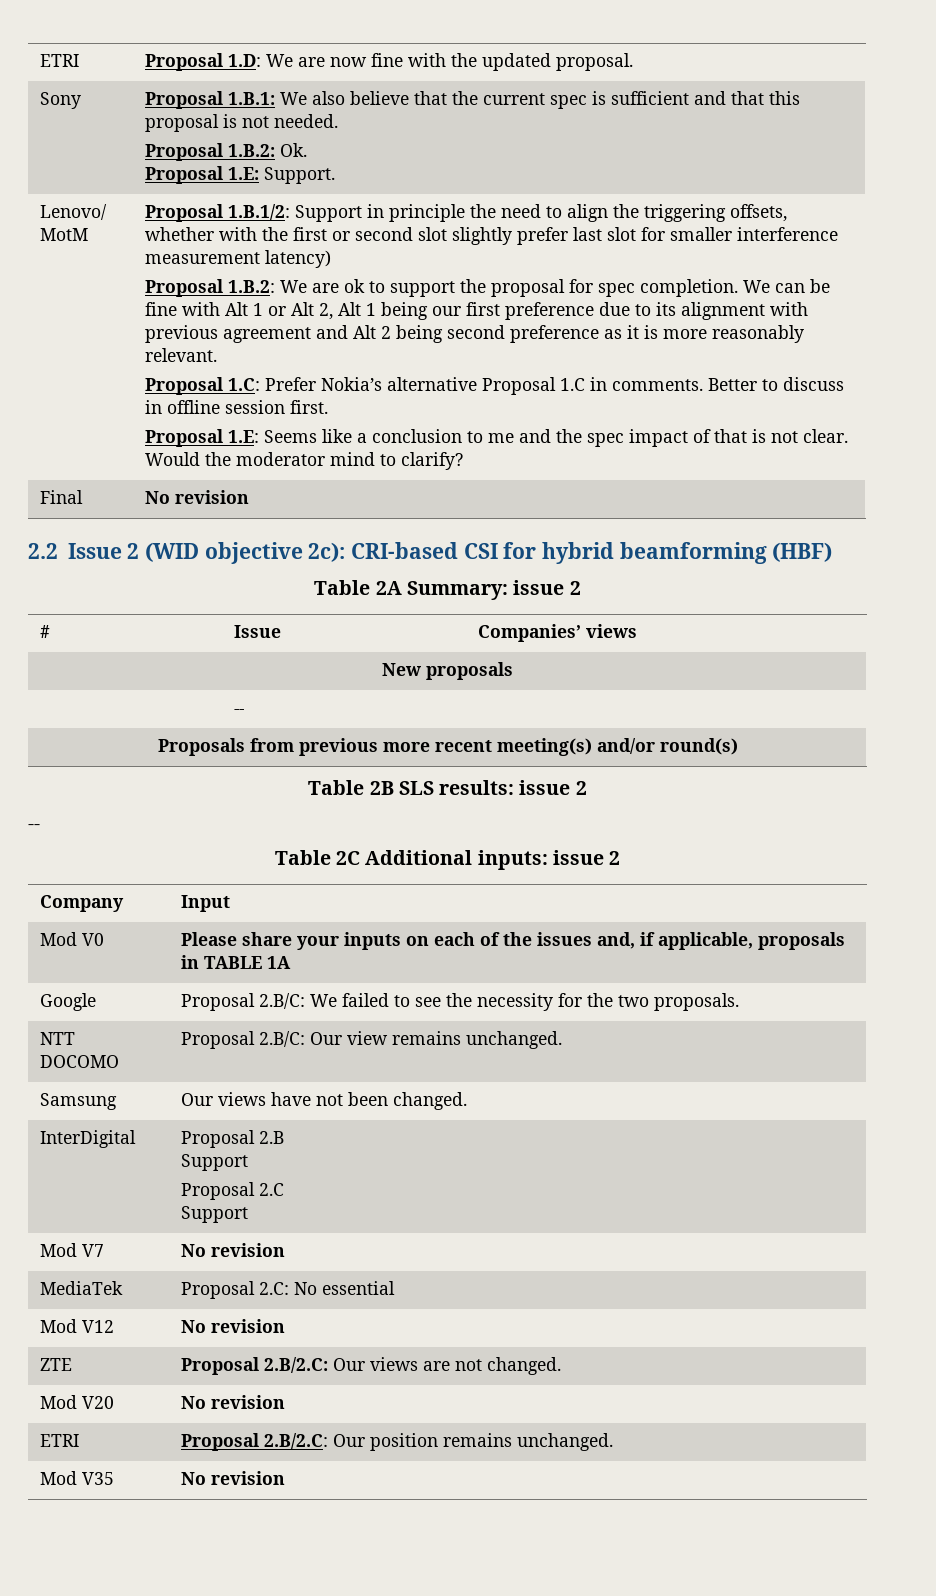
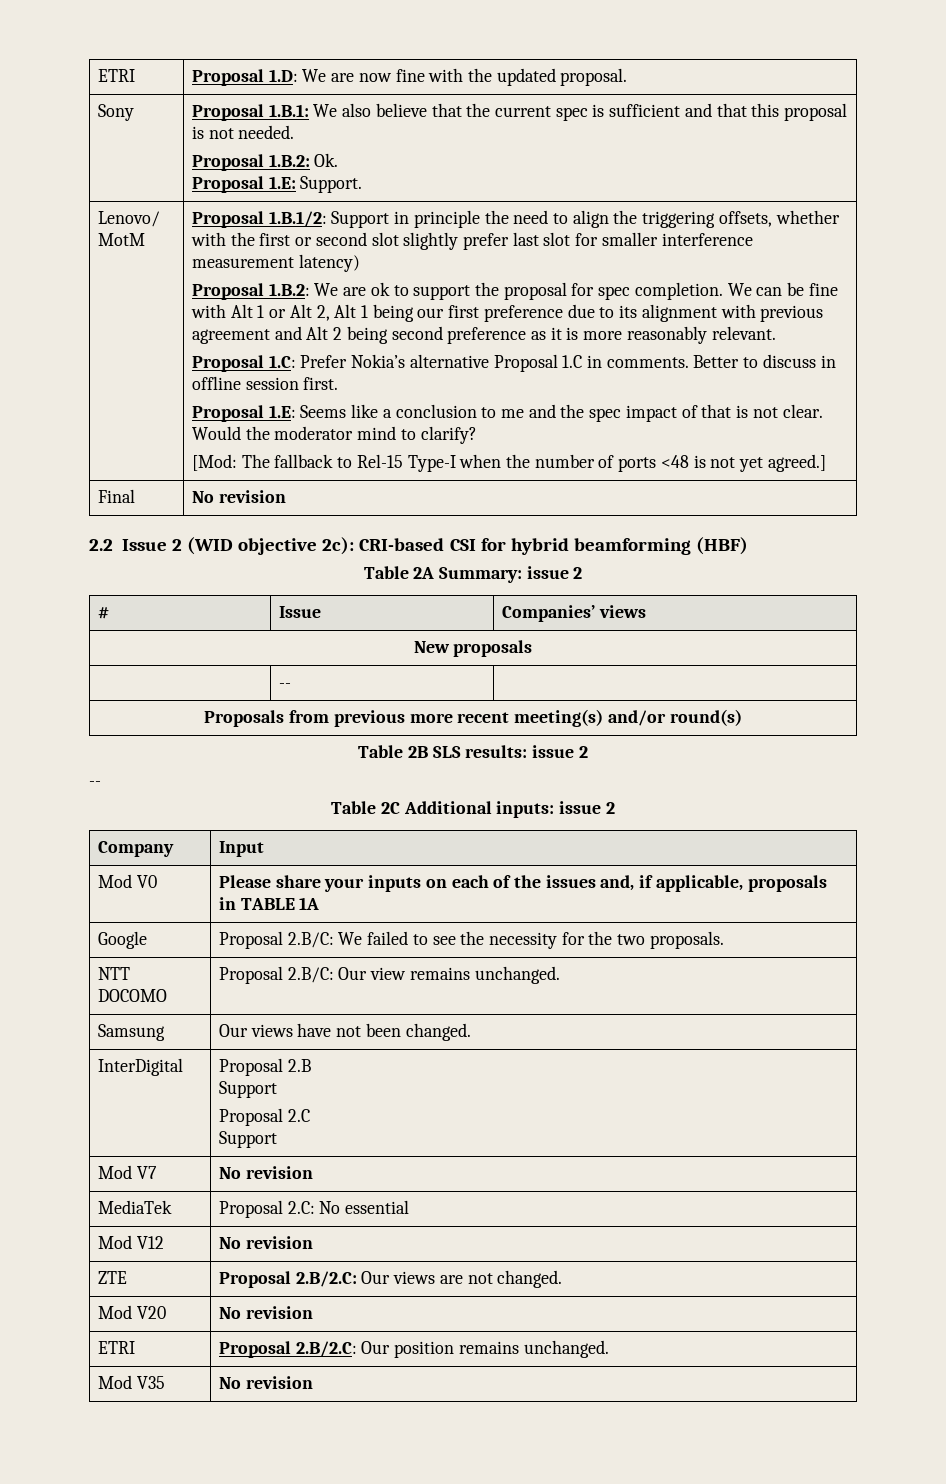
+ [Mod: The fallback to Rel-15 Type-I when the number of ports <48 is not yet agreed.]

